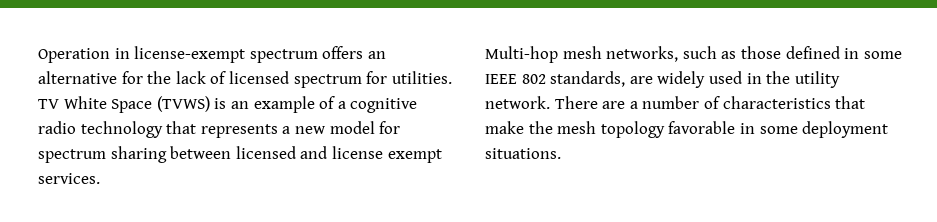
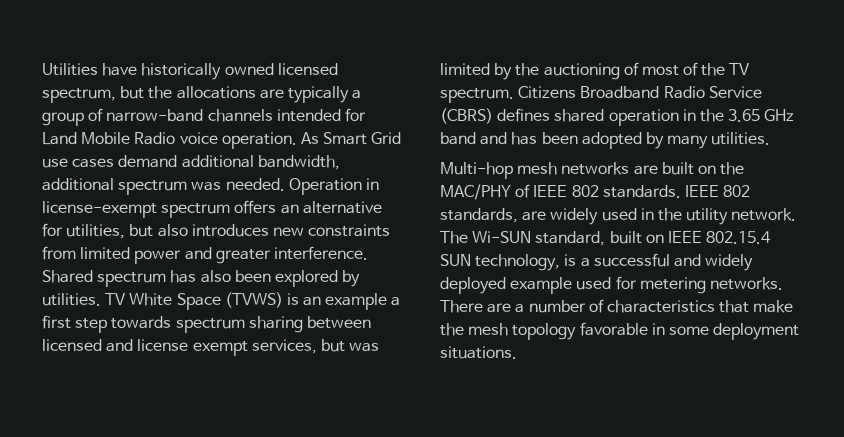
+ Utilities have historically owned licensed spectrum, but the allocations are typically a group of narrow-band channels intended for Land Mobile Radio voice operation. As Smart Grid use cases demand additional bandwidth, additional spectrum was needed.
- Operation in license-exempt spectrum offers an alternative for the lack of licensed spectrum for utilities.
+ Operation in license-exempt spectrum offers an alternative for utilities, but also introduces new constraints from limited power and greater interference. Shared spectrum has also been explored by utilities.
- TV White Space (TVWS) is an example of a cognitive radio technology that represents a new model for spectrum sharing between licensed and license exempt services.
- Multi-hop mesh networks, such as those defined in some IEEE 802 standards, are widely used in the utility network.
+ TV White Space (TVWS) is an example a first step towards spectrum sharing between licensed and license exempt services, but was limited by the auctioning of most of the TV spectrum. Citizens Broadband Radio Service (CBRS) defines shared operation in the 3.65 GHz band and has been adopted by many utilities.
+ Multi-hop mesh networks are built on the MAC/PHY of IEEE 802 standards. IEEE 802 standards, are widely used in the utility network.
+ The Wi-SUN standard, built on IEEE 802.15.4 SUN technology, is a successful and widely deployed example used for metering networks.

